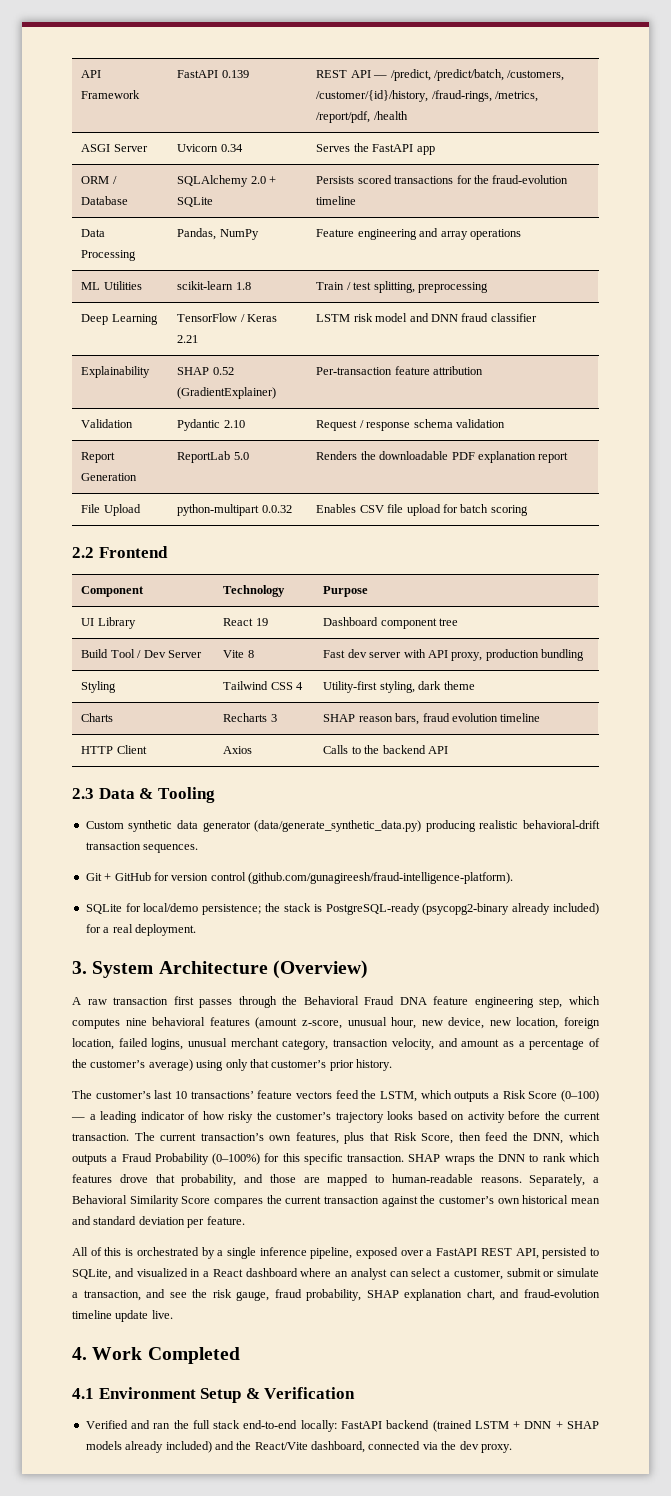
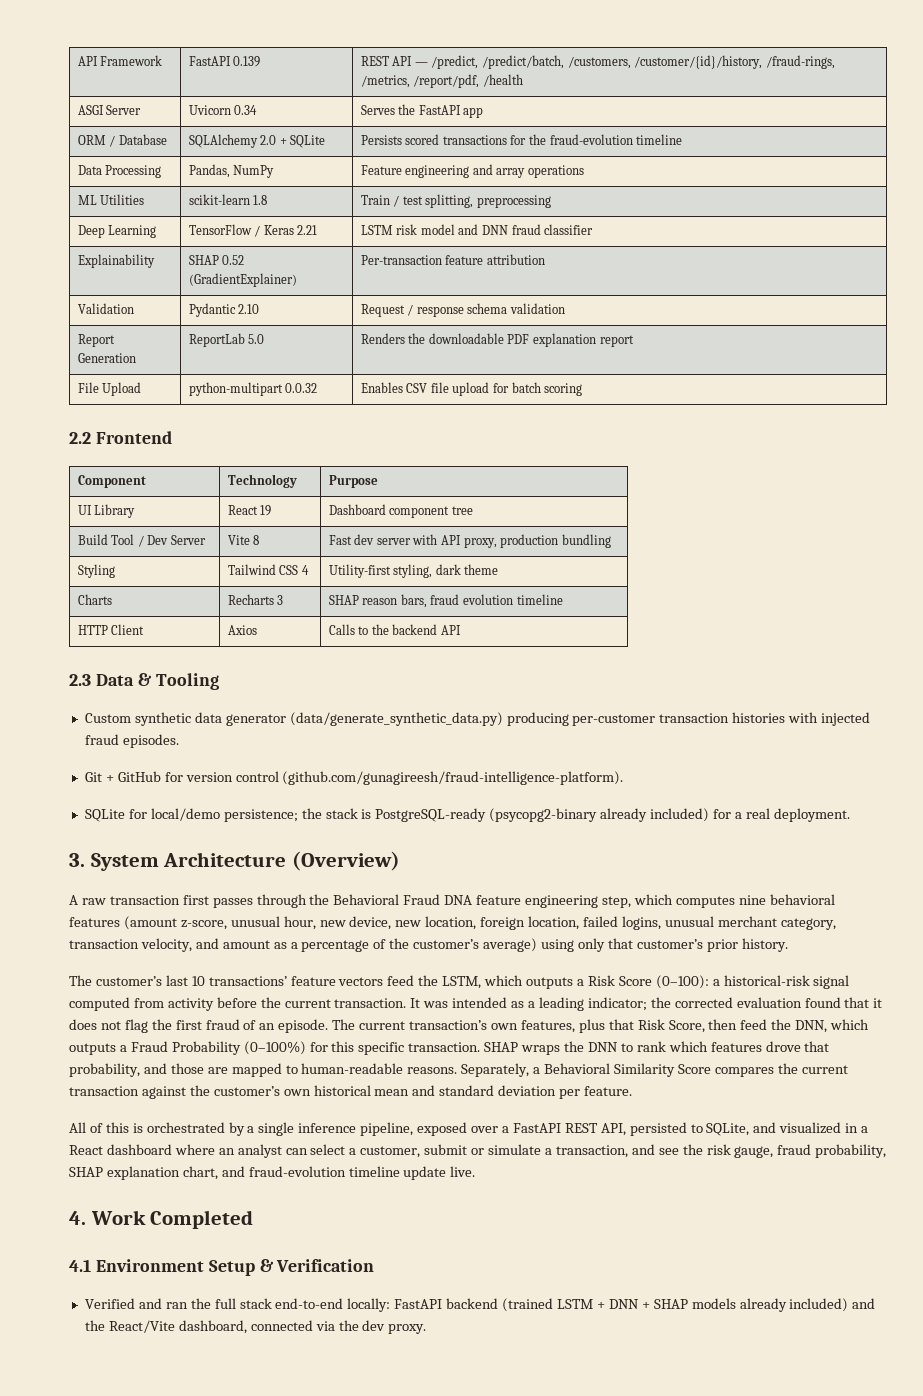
- Custom synthetic data generator (data/generate_synthetic_data.py) producing realistic behavioral-drift transaction sequences.
+ Custom synthetic data generator (data/generate_synthetic_data.py) producing per-customer transaction histories with injected fraud episodes.
- The customer’s last 10 transactions’ feature vectors feed the LSTM, which outputs a Risk Score (0–100) — a leading indicator of how risky the customer’s trajectory looks based on activity before the current transaction.
+ The customer’s last 10 transactions’ feature vectors feed the LSTM, which outputs a Risk Score (0–100): a historical-risk signal computed from activity before the current transaction.
+ It was intended as a leading indicator; the corrected evaluation found that it does not flag the first fraud of an episode.

